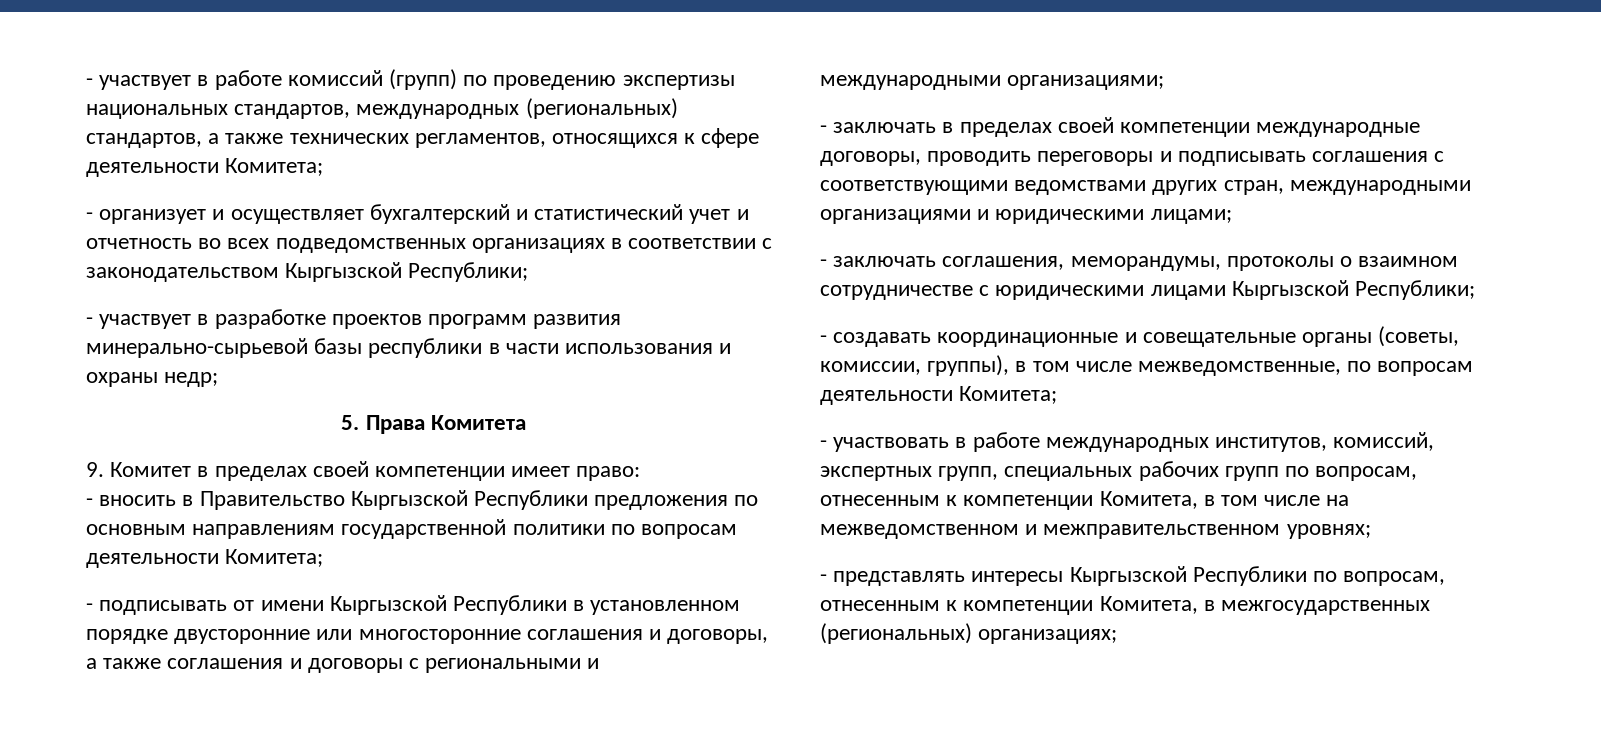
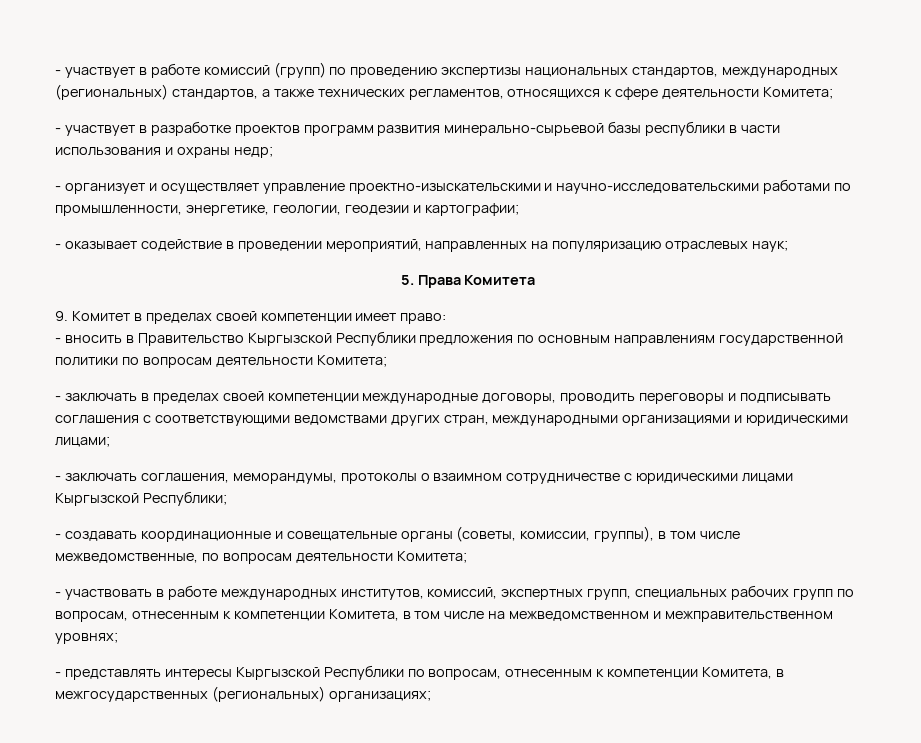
- - организует и осуществляет бухгалтерский и статистический учет и отчетность во всех подведомственных организациях в соответствии с законодательством Кыргызской Республики;
+ - организует и осуществляет управление проектно-изыскательскими и научно-исследовательскими работами по промышленности, энергетике, геологии, геодезии и картографии;
+ - оказывает содействие в проведении мероприятий, направленных на популяризацию отраслевых наук;
- - подписывать от имени Кыргызской Республики в установленном порядке двусторонние или многосторонние соглашения и договоры, а также соглашения и договоры с региональными и международными организациями;

